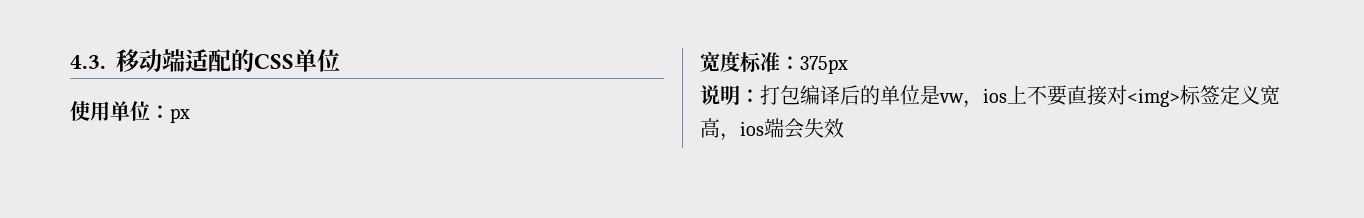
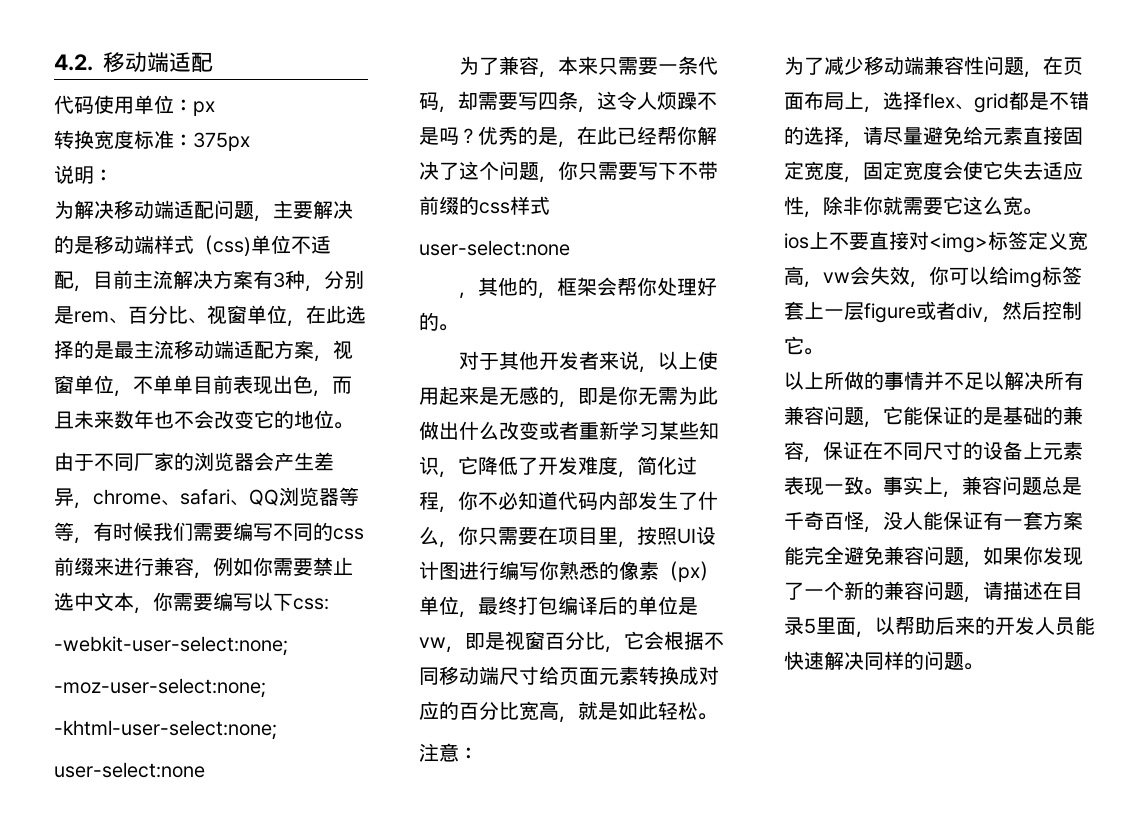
- 4.3.移动端适配的CSS单位
- 使用单位：px
+ 4.2.移动端适配
+ 代码使用单位：px
- 宽度标准：375px
+ 转换宽度标准：375px
- 说明：打包编译后的单位是vw，ios上不要直接对<img>标签定义宽高，ios端会失效
+ 说明：
+ 为解决移动端适配问题，主要解决的是移动端样式（css)单位不适配，目前主流解决方案有3种，分别是rem、百分比、视窗单位，在此选择的是最主流移动端适配方案，视窗单位，不单单目前表现出色，而且未来数年也不会改变它的地位。
+ 由于不同厂家的浏览器会产生差异，chrome、safari、QQ浏览器等等，有时候我们需要编写不同的css前缀来进行兼容，例如你需要禁止选中文本，你需要编写以下css:
+ -webkit-user-select:none;
+ -moz-user-select:none;
+ -khtml-user-select:none;
+ user-select:none
+ 为了兼容，本来只需要一条代码，却需要写四条，这令人烦躁不是吗？优秀的是，在此已经帮你解决了这个问题，你只需要写下不带前缀的css样式
+ user-select:none
+ ，其他的，框架会帮你处理好的。
+ 对于其他开发者来说，以上使用起来是无感的，即是你无需为此做出什么改变或者重新学习某些知识，它降低了开发难度，简化过程，你不必知道代码内部发生了什么，你只需要在项目里，按照UI设计图进行编写你熟悉的像素（px）单位，最终打包编译后的单位是vw，即是视窗百分比，它会根据不同移动端尺寸给页面元素转换成对应的百分比宽高，就是如此轻松。
+ 注意：
+ 为了减少移动端兼容性问题，在页面布局上，选择flex、grid都是不错的选择，请尽量避免给元素直接固定宽度，固定宽度会使它失去适应性，除非你就需要它这么宽。
+ ios上不要直接对<img>标签定义宽高，vw会失效，你可以给img标签套上一层figure或者div，然后控制它。
+ 以上所做的事情并不足以解决所有兼容问题，它能保证的是基础的兼容，保证在不同尺寸的设备上元素表现一致。事实上，兼容问题总是千奇百怪，没人能保证有一套方案能完全避免兼容问题，如果你发现了一个新的兼容问题，请描述在目录5里面，以帮助后来的开发人员能快速解决同样的问题。

